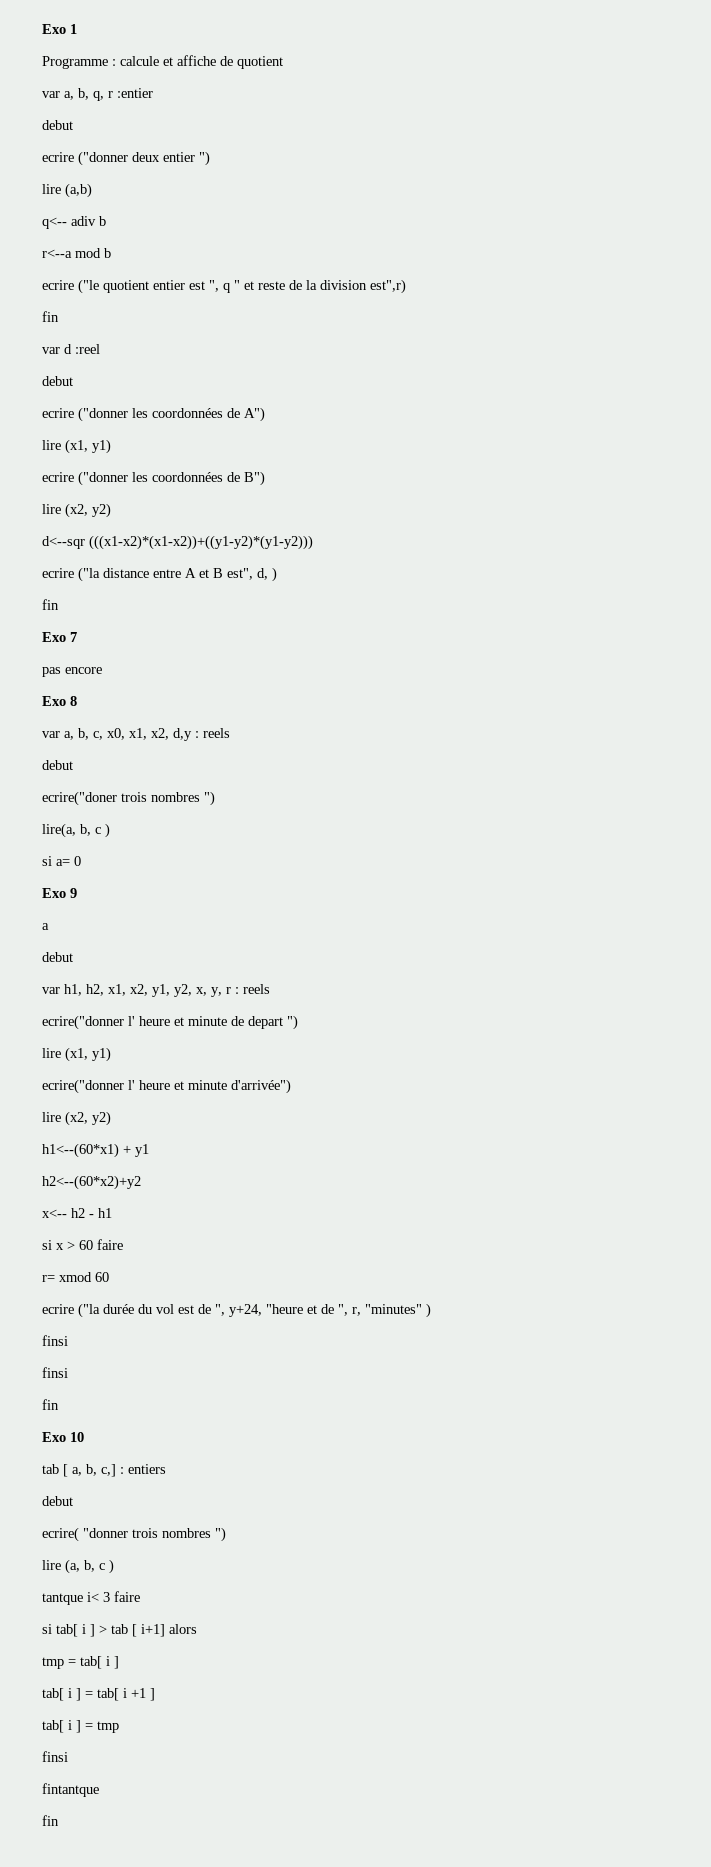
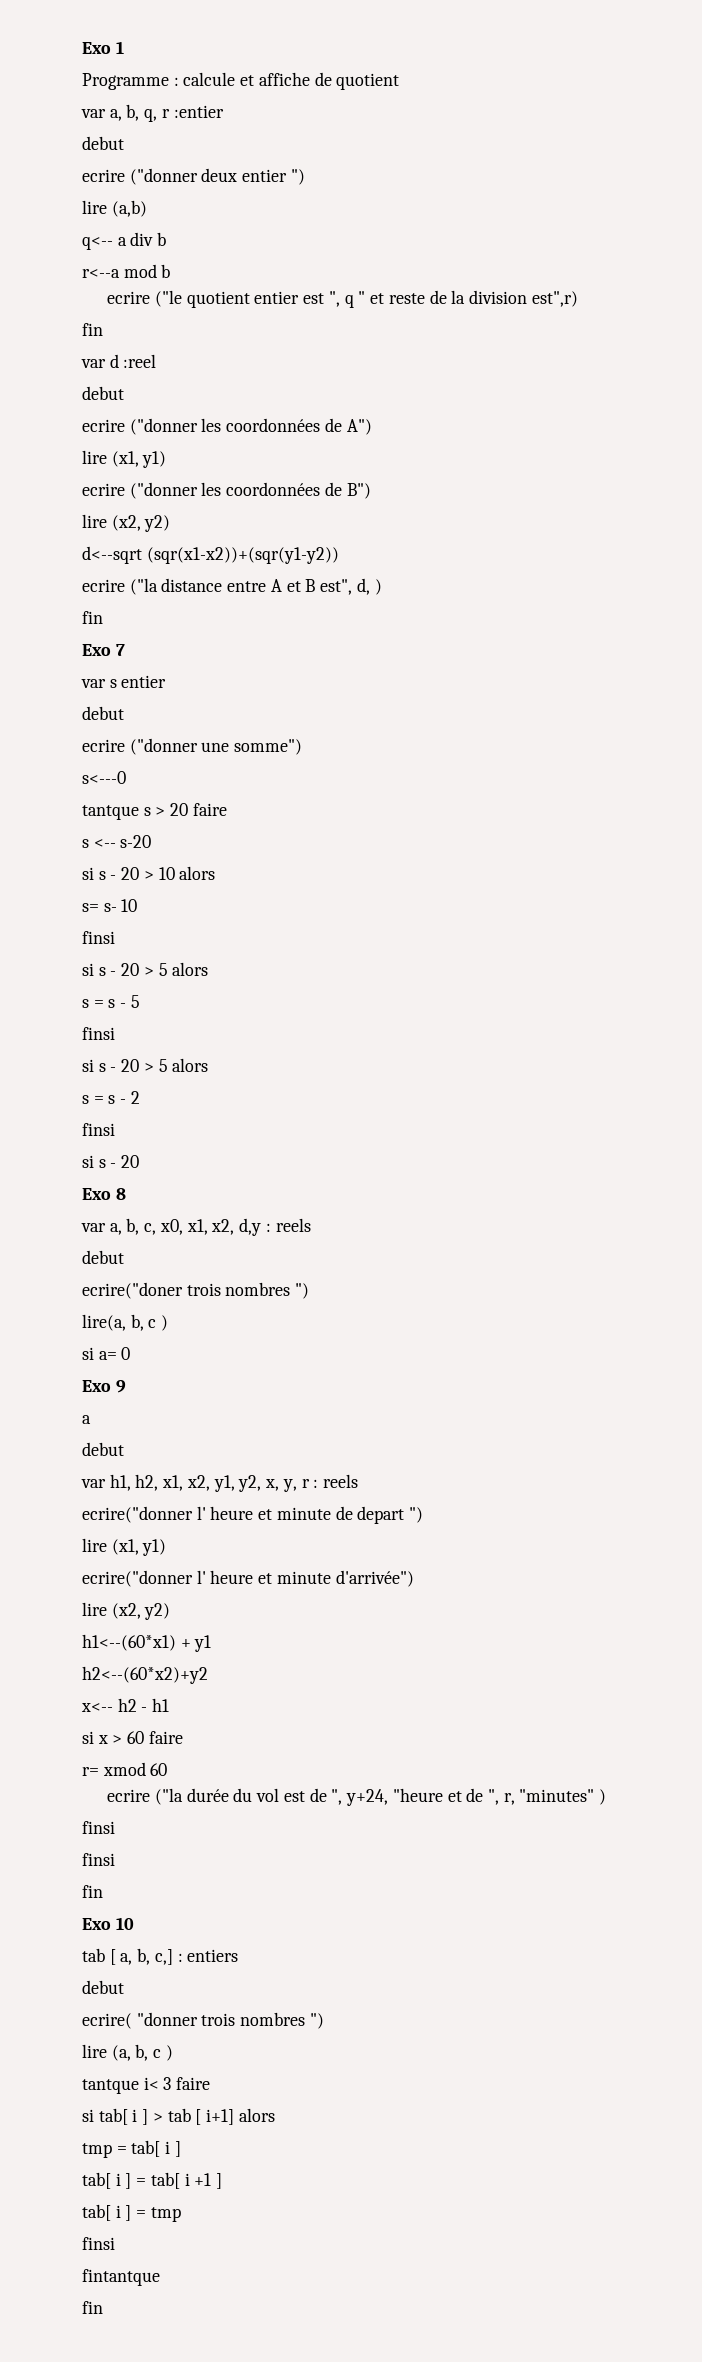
- q<-- adiv b
+ q<-- a div b
- d<--sqr (((x1-x2)*(x1-x2))+((y1-y2)*(y1-y2)))
+ d<--sqrt (sqr(x1-x2))+(sqr(y1-y2))
- pas encore
+ var s entier
+ debut
+ ecrire ("donner une somme")
+ s<---0
+ tantque s > 20 faire
+ s <-- s-20
+ si s - 20 > 10 alors
+ s= s- 10
+ finsi
+ si s - 20 > 5 alors
+ s = s - 5
+ finsi
+ si s - 20 > 5 alors
+ s = s - 2
+ finsi
+ si s - 20

